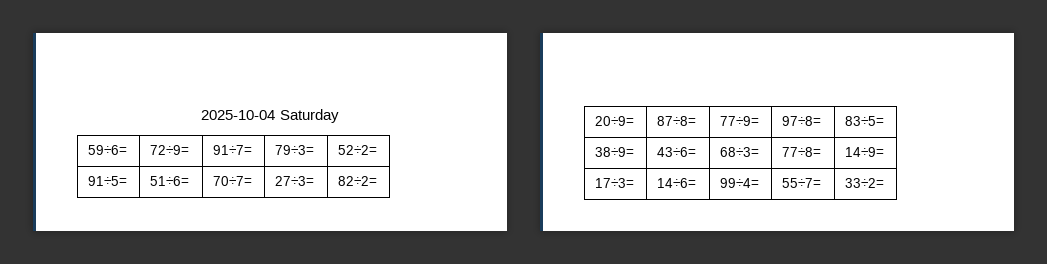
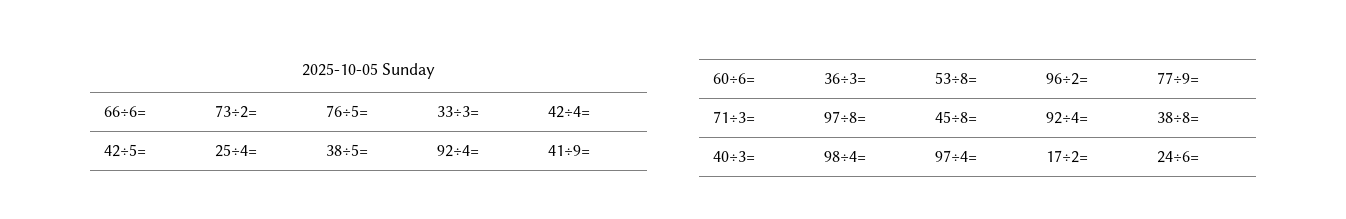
- 2025-10-04 Saturday
- 59÷6= | 72÷9= | 91÷7= | 79÷3= | 52÷2=
- 91÷5= | 51÷6= | 70÷7= | 27÷3= | 82÷2=
- 20÷9= | 87÷8= | 77÷9= | 97÷8= | 83÷5=
- 38÷9= | 43÷6= | 68÷3= | 77÷8= | 14÷9=
- 17÷3= | 14÷6= | 99÷4= | 55÷7= | 33÷2=
+ 2025-10-05 Sunday
+ 66÷6= | 73÷2= | 76÷5= | 33÷3= | 42÷4=
+ 42÷5= | 25÷4= | 38÷5= | 92÷4= | 41÷9=
+ 60÷6= | 36÷3= | 53÷8= | 96÷2= | 77÷9=
+ 71÷3= | 97÷8= | 45÷8= | 92÷4= | 38÷8=
+ 40÷3= | 98÷4= | 97÷4= | 17÷2= | 24÷6=

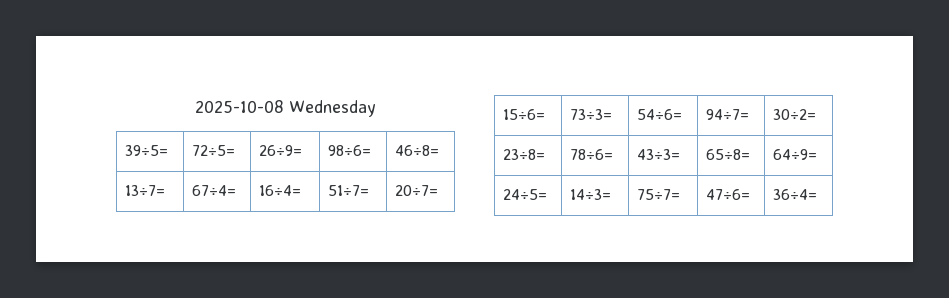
- 2025-10-05 Sunday
- 66÷6= | 73÷2= | 76÷5= | 33÷3= | 42÷4=
- 42÷5= | 25÷4= | 38÷5= | 92÷4= | 41÷9=
- 60÷6= | 36÷3= | 53÷8= | 96÷2= | 77÷9=
- 71÷3= | 97÷8= | 45÷8= | 92÷4= | 38÷8=
- 40÷3= | 98÷4= | 97÷4= | 17÷2= | 24÷6=
+ 2025-10-08 Wednesday
+ 39÷5= | 72÷5= | 26÷9= | 98÷6= | 46÷8=
+ 13÷7= | 67÷4= | 16÷4= | 51÷7= | 20÷7=
+ 15÷6= | 73÷3= | 54÷6= | 94÷7= | 30÷2=
+ 23÷8= | 78÷6= | 43÷3= | 65÷8= | 64÷9=
+ 24÷5= | 14÷3= | 75÷7= | 47÷6= | 36÷4=

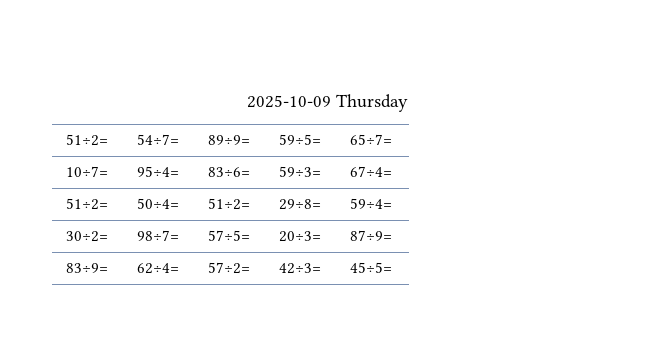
- 2025-10-08 Wednesday
- 39÷5= | 72÷5= | 26÷9= | 98÷6= | 46÷8=
- 13÷7= | 67÷4= | 16÷4= | 51÷7= | 20÷7=
- 15÷6= | 73÷3= | 54÷6= | 94÷7= | 30÷2=
- 23÷8= | 78÷6= | 43÷3= | 65÷8= | 64÷9=
- 24÷5= | 14÷3= | 75÷7= | 47÷6= | 36÷4=
+ 2025-10-09 Thursday
+ 51÷2= | 54÷7= | 89÷9= | 59÷5= | 65÷7=
+ 10÷7= | 95÷4= | 83÷6= | 59÷3= | 67÷4=
+ 51÷2= | 50÷4= | 51÷2= | 29÷8= | 59÷4=
+ 30÷2= | 98÷7= | 57÷5= | 20÷3= | 87÷9=
+ 83÷9= | 62÷4= | 57÷2= | 42÷3= | 45÷5=

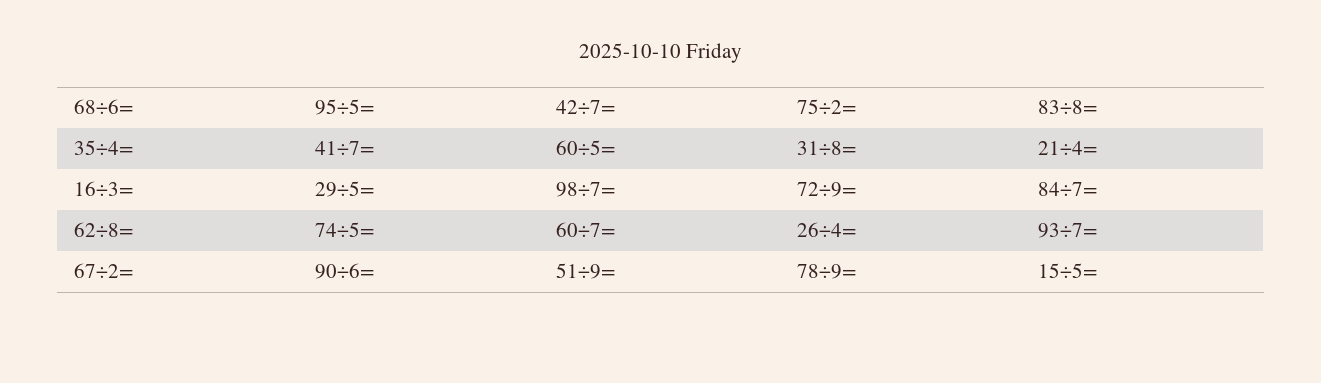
- 2025-10-09 Thursday
- 51÷2= | 54÷7= | 89÷9= | 59÷5= | 65÷7=
- 10÷7= | 95÷4= | 83÷6= | 59÷3= | 67÷4=
- 51÷2= | 50÷4= | 51÷2= | 29÷8= | 59÷4=
- 30÷2= | 98÷7= | 57÷5= | 20÷3= | 87÷9=
- 83÷9= | 62÷4= | 57÷2= | 42÷3= | 45÷5=
+ 2025-10-10 Friday
+ 68÷6= | 95÷5= | 42÷7= | 75÷2= | 83÷8=
+ 35÷4= | 41÷7= | 60÷5= | 31÷8= | 21÷4=
+ 16÷3= | 29÷5= | 98÷7= | 72÷9= | 84÷7=
+ 62÷8= | 74÷5= | 60÷7= | 26÷4= | 93÷7=
+ 67÷2= | 90÷6= | 51÷9= | 78÷9= | 15÷5=

